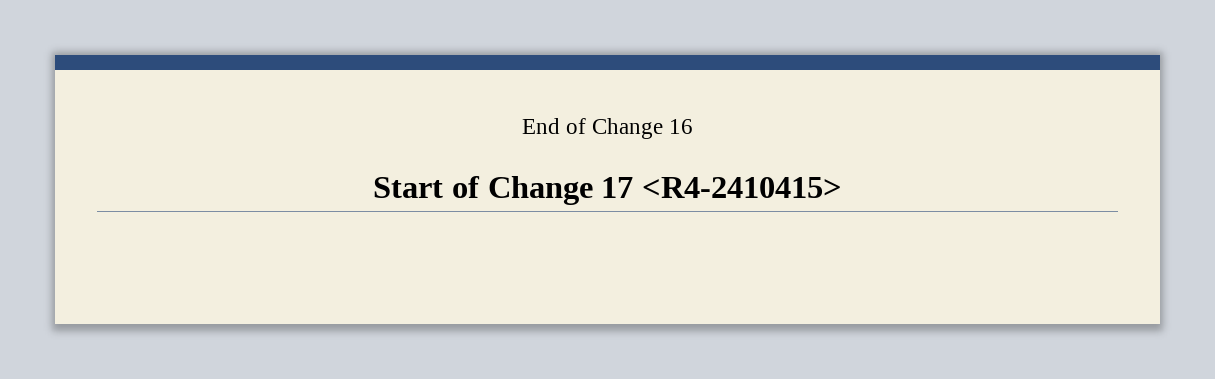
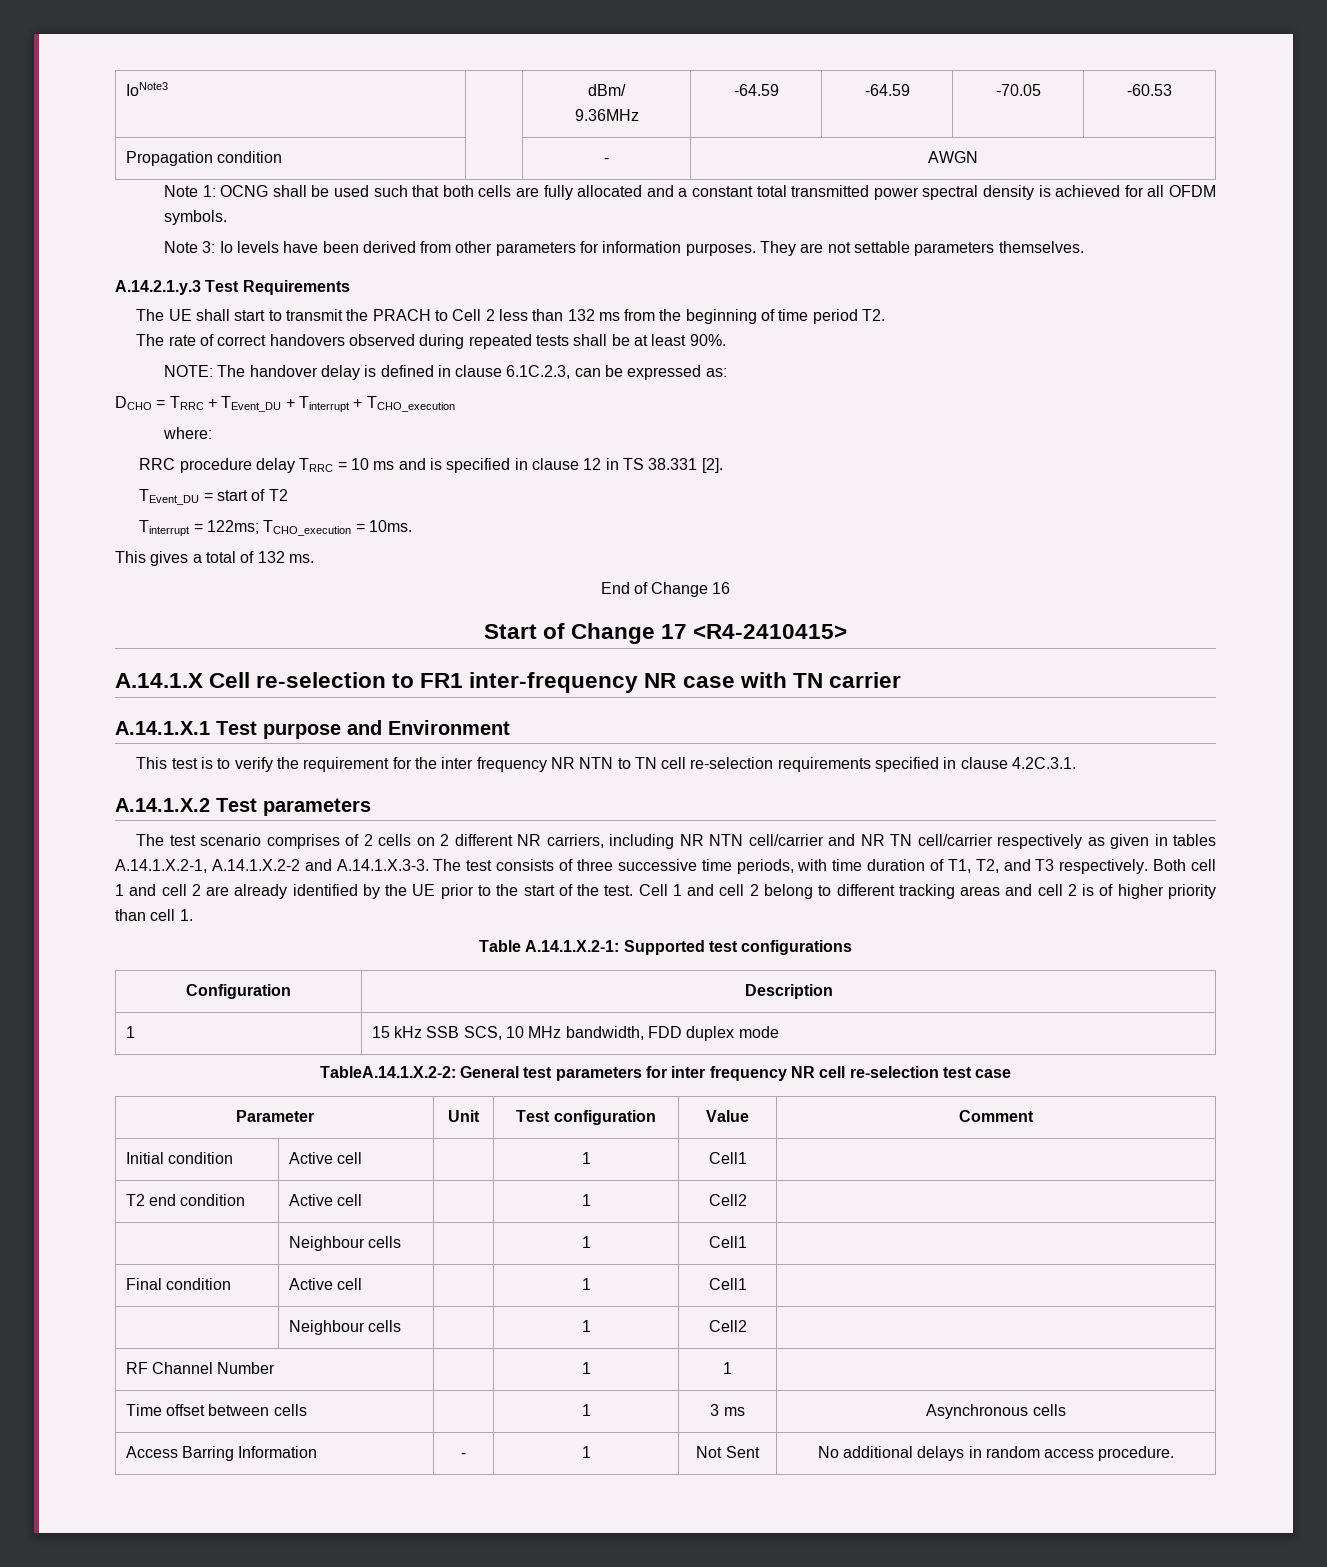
+ IoNote3 | | dBm/
+ 9.36MHz | -64.59 | -64.59 | -70.05 | -60.53
+ Propagation condition | | - | AWGN
+ Note 1: OCNG shall be used such that both cells are fully allocated and a constant total transmitted power spectral density is achieved for all OFDM symbols.
+ Note 3: Io levels have been derived from other parameters for information purposes. They are not settable parameters themselves.
+ A.14.2.1.y.3 Test Requirements
+ The UE shall start to transmit the PRACH to Cell 2 less than 132 ms from the beginning of time period T2.
+ The rate of correct handovers observed during repeated tests shall be at least 90%.
+ NOTE: The handover delay is defined in clause 6.1C.2.3, can be expressed as:
+ DCHO = TRRC + TEvent_DU + Tinterrupt + TCHO_execution
+ where:
+ RRC procedure delay TRRC = 10 ms and is specified in clause 12 in TS 38.331 [2].
+ TEvent_DU = start of T2
+ Tinterrupt = 122ms; TCHO_execution = 10ms.
+ This gives a total of 132 ms.
+ A.14.1.X Cell re-selection to FR1 inter-frequency NR case with TN carrier
+ A.14.1.X.1 Test purpose and Environment
+ This test is to verify the requirement for the inter frequency NR NTN to TN cell re-selection requirements specified in clause 4.2C.3.1.
+ A.14.1.X.2 Test parameters
+ The test scenario comprises of 2 cells on 2 different NR carriers, including NR NTN cell/carrier and NR TN cell/carrier respectively as given in tables A.14.1.X.2-1, A.14.1.X.2-2 and A.14.1.X.3-3. The test consists of three successive time periods, with time duration of T1, T2, and T3 respectively. Both cell 1 and cell 2 are already identified by the UE prior to the start of the test. Cell 1 and cell 2 belong to different tracking areas and cell 2 is of higher priority than cell 1.
+ Table A.14.1.X.2-1: Supported test configurations
+ Configuration | Description
+ 1 | 15 kHz SSB SCS, 10 MHz bandwidth, FDD duplex mode
+ TableA.14.1.X.2-2: General test parameters for inter frequency NR cell re-selection test case
+ Parameter | Unit | Test configuration | Value | Comment
+ Initial condition | Active cell | | 1 | Cell1 |
+ T2 end condition | Active cell | | 1 | Cell2 |
+ | Neighbour cells | | 1 | Cell1 |
+ Final condition | Active cell | | 1 | Cell1 |
+ | Neighbour cells | | 1 | Cell2 |
+ RF Channel Number | | 1 | 1 |
+ Time offset between cells | | 1 | 3 ms | Asynchronous cells
+ Access Barring Information | - | 1 | Not Sent | No additional delays in random access procedure.

